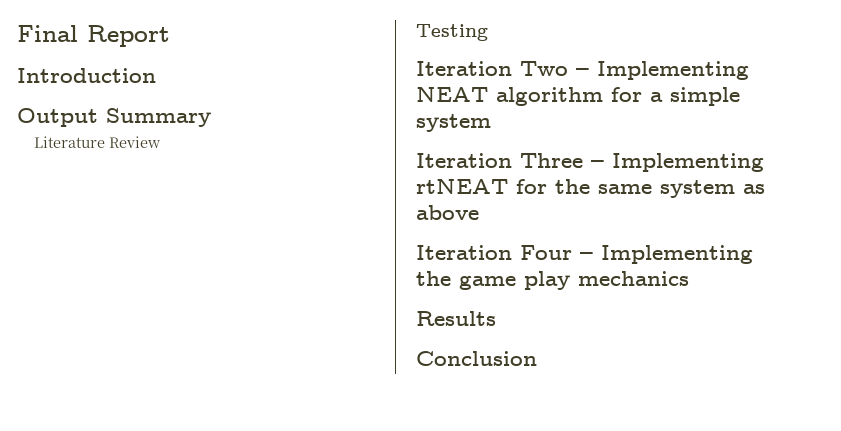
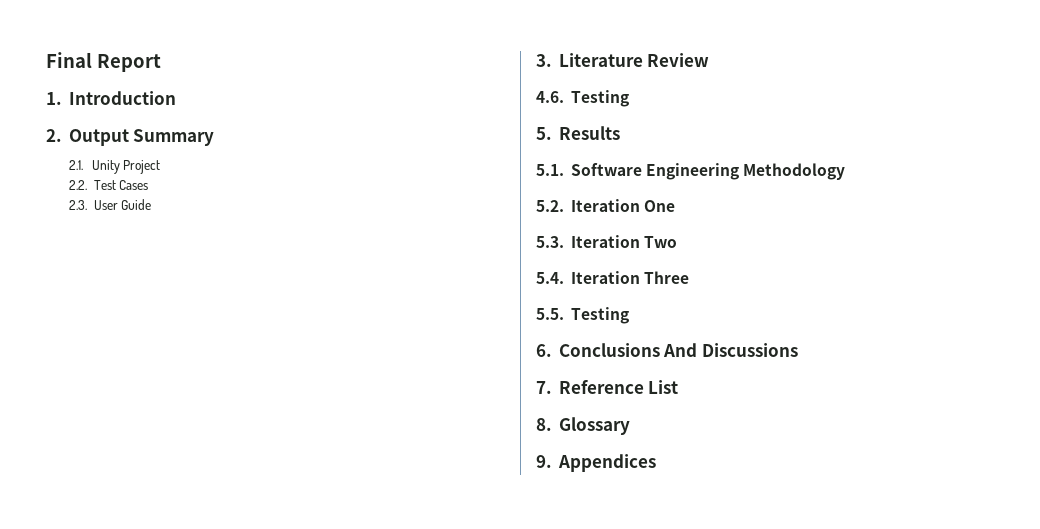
- Introduction
+ 1. Introduction
- Output Summary
+ 2. Output Summary
- Literature Review
+ 2.1. Unity Project
+ 2.2. Test Cases
+ 2.3. User Guide
+ 3. Literature Review
- Testing
- Iteration Two – Implementing NEAT algorithm for a simple system
- Iteration Three – Implementing rtNEAT for the same system as above
- Iteration Four – Implementing the game play mechanics
- Results
- Conclusion
+ 4.6. Testing
+ 5. Results
+ 5.1. Software Engineering Methodology
+ 5.2. Iteration One
+ 5.3. Iteration Two
+ 5.4. Iteration Three
+ 5.5. Testing
+ 6. Conclusions And Discussions
+ 7. Reference List
+ 8. Glossary
+ 9. Appendices

